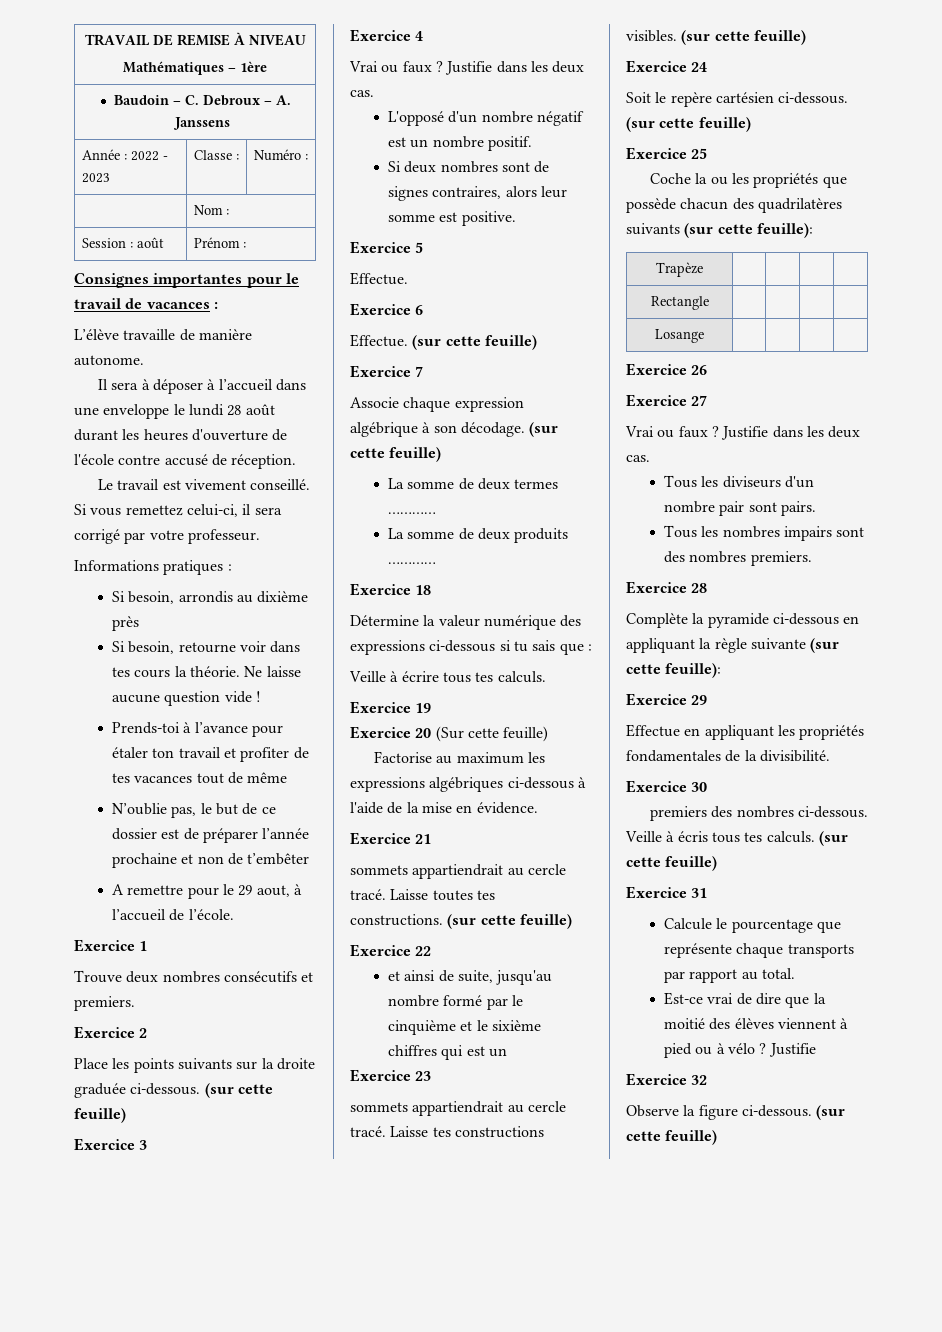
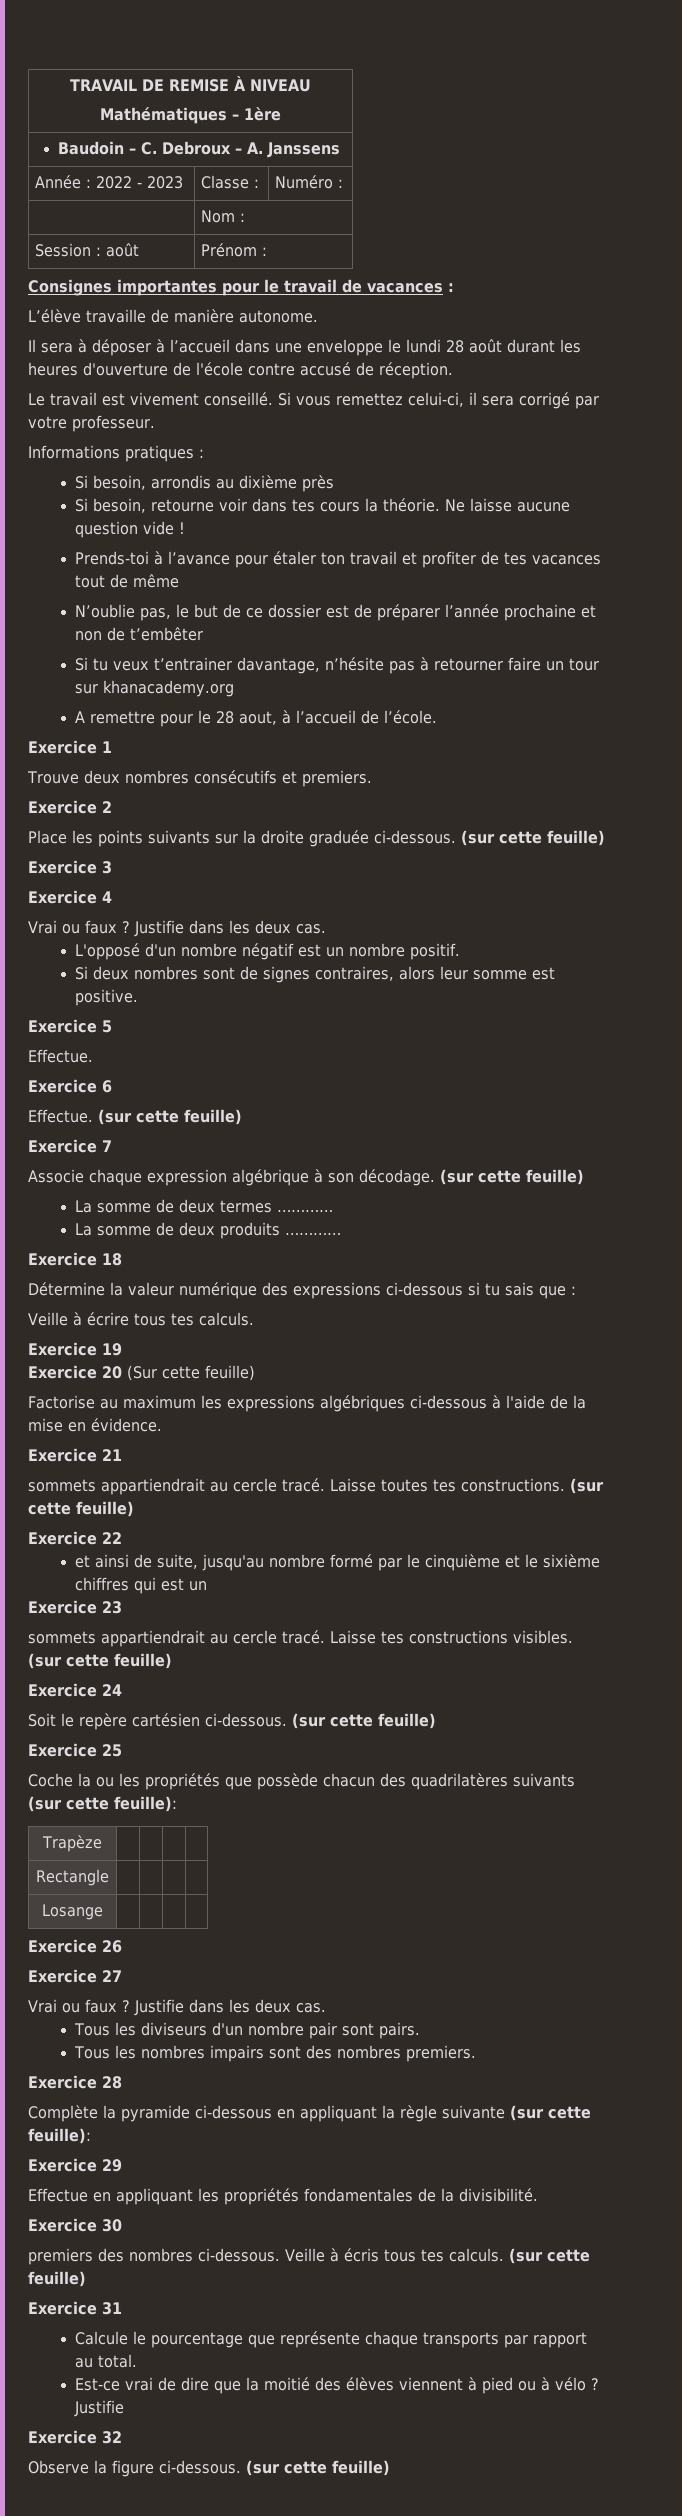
+ Si tu veux t’entrainer davantage, n’hésite pas à retourner faire un tour sur khanacademy.org
- A remettre pour le 29 aout, à l’accueil de l’école.
+ A remettre pour le 28 aout, à l’accueil de l’école.

